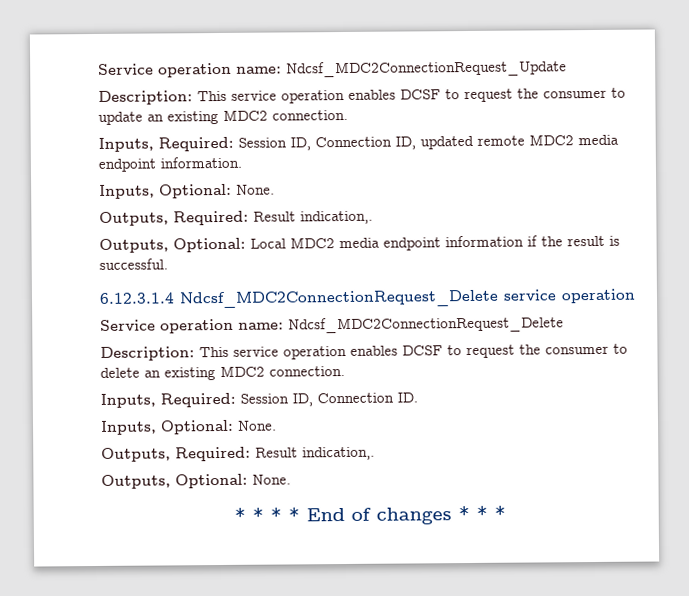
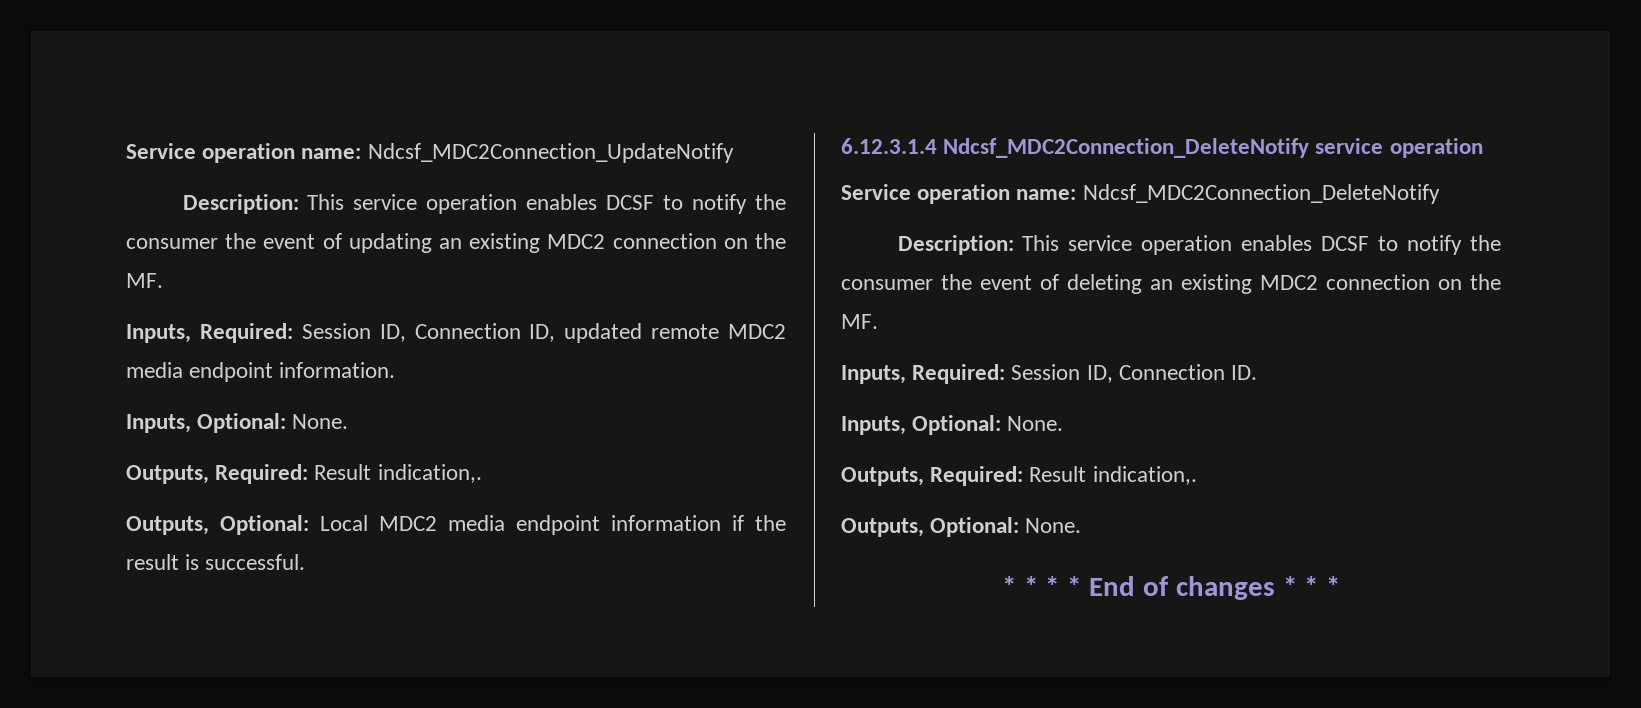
- Service operation name: Ndcsf_MDC2ConnectionRequest_Update
- Description: This service operation enables DCSF to request the consumer to update an existing MDC2 connection.
+ Service operation name: Ndcsf_MDC2Connection_UpdateNotify
+ Description: This service operation enables DCSF to notify the consumer the event of updating an existing MDC2 connection on the MF.
- 6.12.3.1.4 Ndcsf_MDC2ConnectionRequest_Delete service operation
+ 6.12.3.1.4 Ndcsf_MDC2Connection_DeleteNotify service operation
- Service operation name: Ndcsf_MDC2ConnectionRequest_Delete
- Description: This service operation enables DCSF to request the consumer to delete an existing MDC2 connection.
+ Service operation name: Ndcsf_MDC2Connection_DeleteNotify
+ Description: This service operation enables DCSF to notify the consumer the event of deleting an existing MDC2 connection on the MF.

